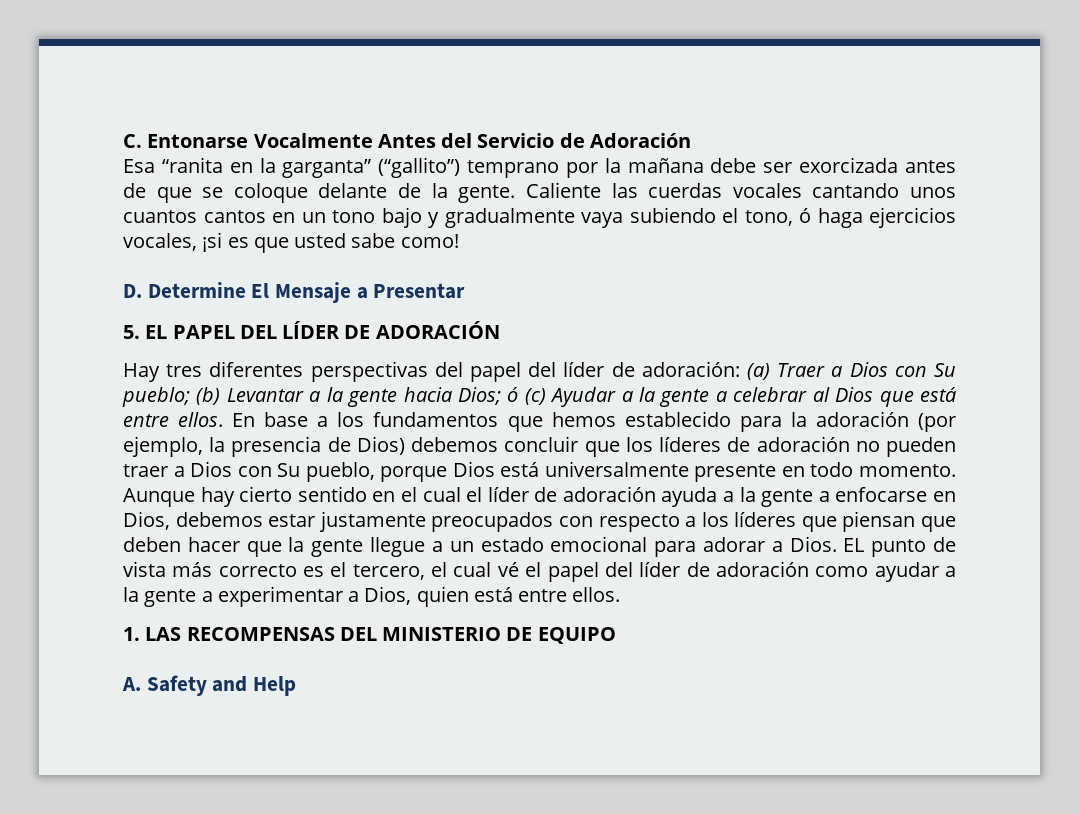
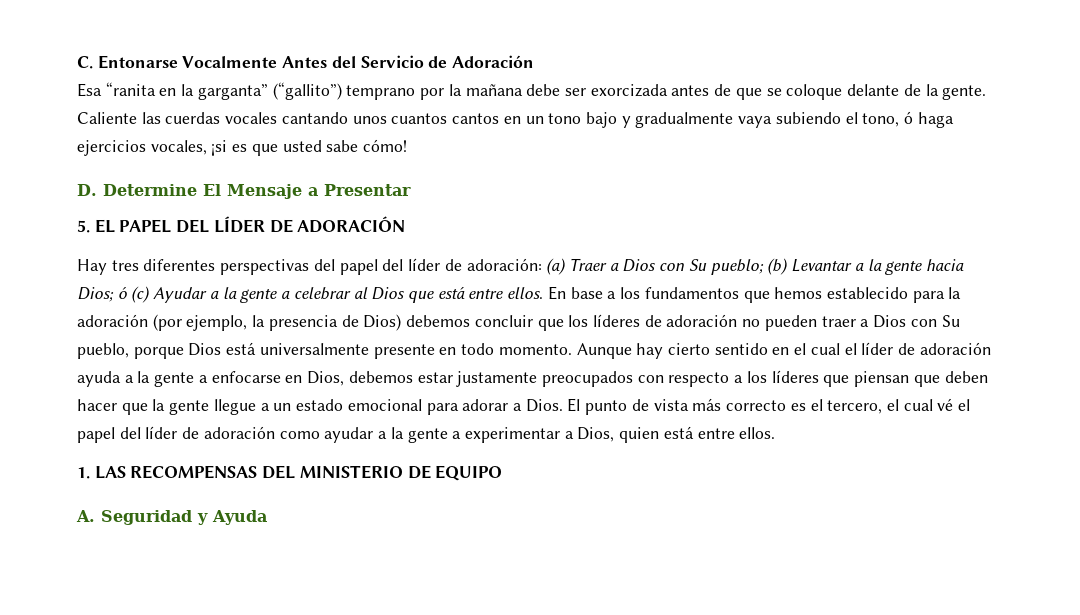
- Caliente las cuerdas vocales cantando unos cuantos cantos en un tono bajo y gradualmente vaya subiendo el tono, ó haga ejercicios vocales, ¡si es que usted sabe como!
+ Caliente las cuerdas vocales cantando unos cuantos cantos en un tono bajo y gradualmente vaya subiendo el tono, ó haga ejercicios vocales, ¡si es que usted sabe cómo!
- EL punto de vista más correcto es el tercero, el cual vé el papel del líder de adoración como ayudar a la gente a experimentar a Dios, quien está entre ellos.
+ El punto de vista más correcto es el tercero, el cual vé el papel del líder de adoración como ayudar a la gente a experimentar a Dios, quien está entre ellos.
- A. Safety and Help
+ A. Seguridad y Ayuda

